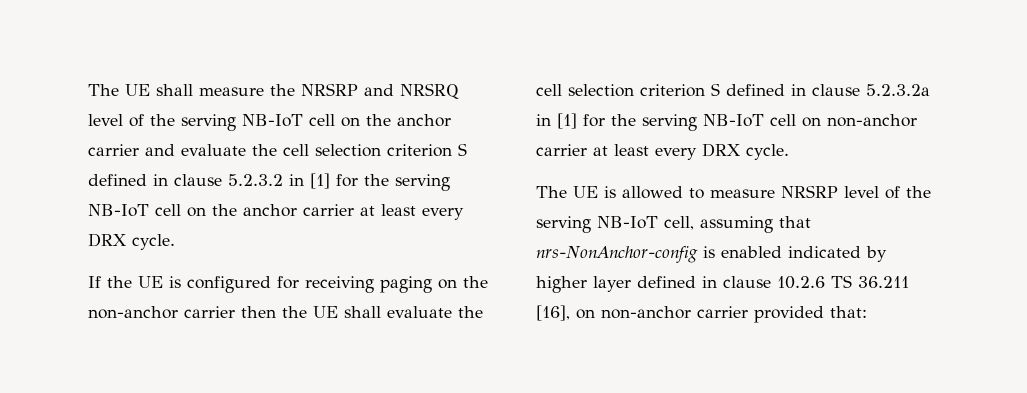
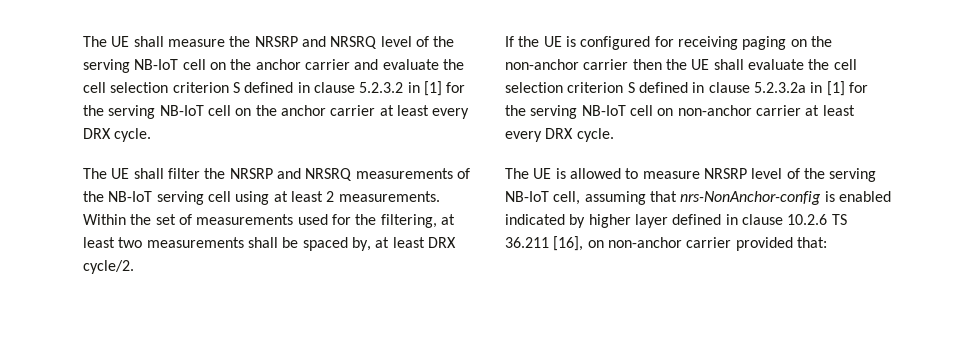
+ The UE shall filter the NRSRP and NRSRQ measurements of the NB-IoT serving cell using at least 2 measurements. Within the set of measurements used for the filtering, at least two measurements shall be spaced by, at least DRX cycle/2.

